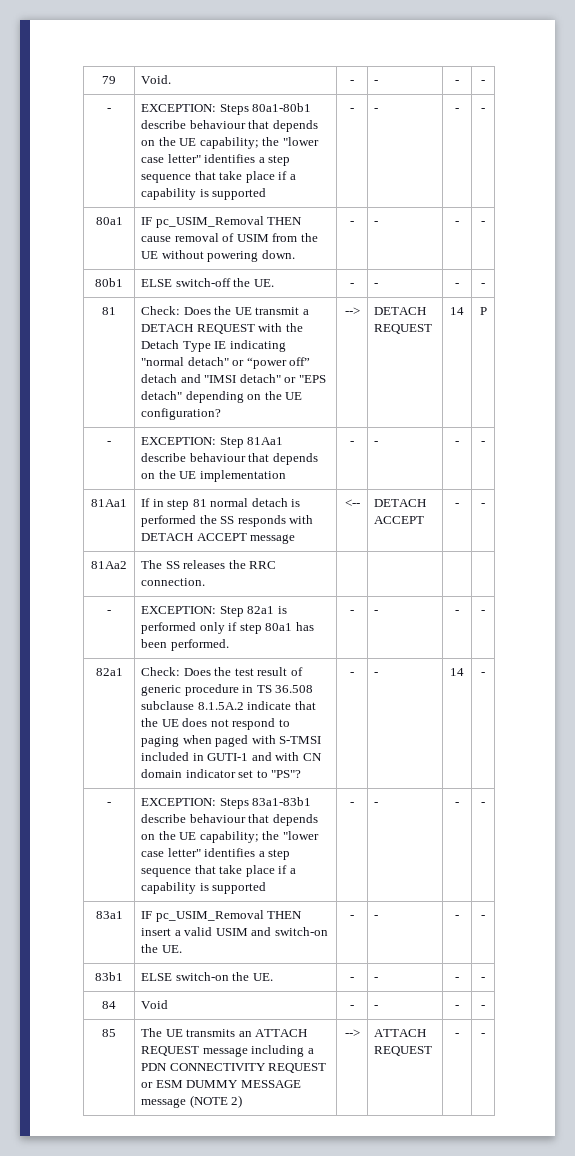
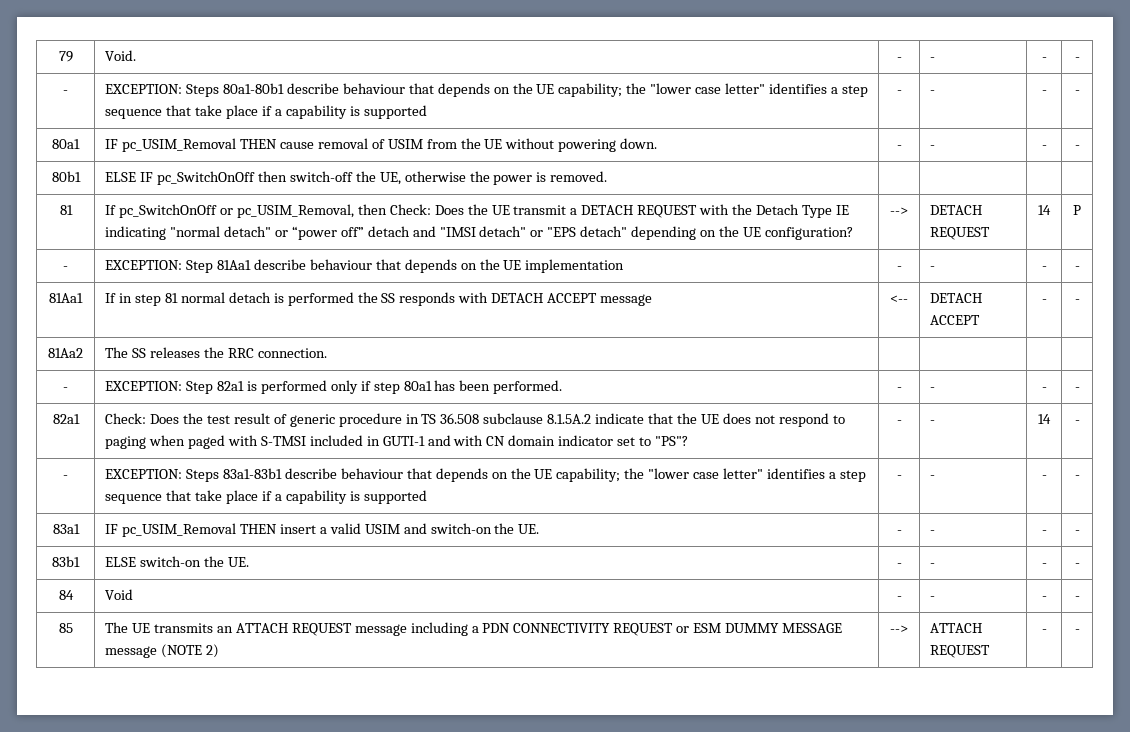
- 80b1 | ELSE switch-off the UE. | - | - | - | -
- 81 | Check: Does the UE transmit a DETACH REQUEST with the Detach Type IE indicating "normal detach" or “power off” detach and "IMSI detach" or "EPS detach" depending on the UE configuration? | --> | DETACH REQUEST | 14 | P
+ 80b1 | ELSE IF pc_SwitchOnOff then switch-off the UE, otherwise the power is removed. | | | |
+ 81 | If pc_SwitchOnOff or pc_USIM_Removal, then Check: Does the UE transmit a DETACH REQUEST with the Detach Type IE indicating "normal detach" or “power off” detach and "IMSI detach" or "EPS detach" depending on the UE configuration? | --> | DETACH REQUEST | 14 | P

